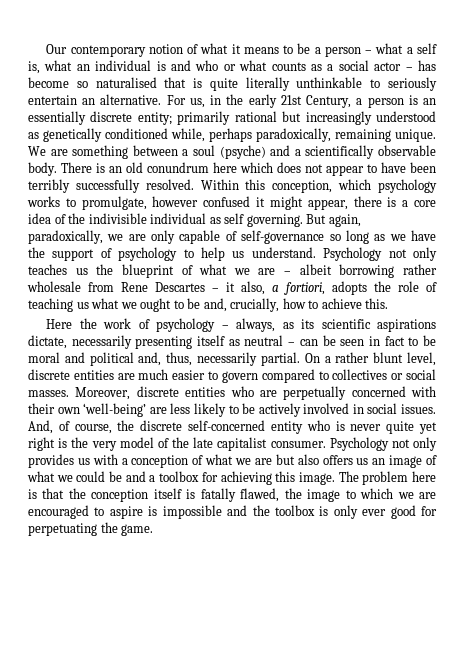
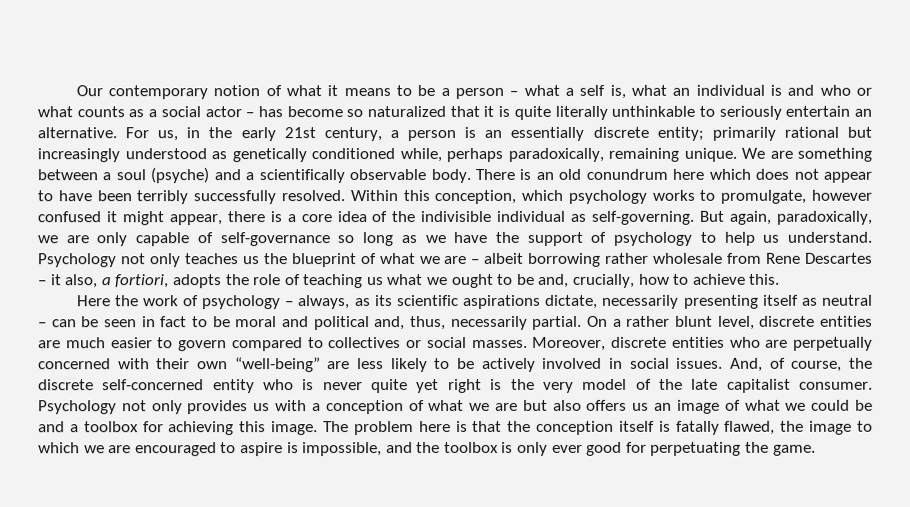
- Our contemporary notion of what it means to be a person – what a self is, what an individual is and who or what counts as a social actor – has become so naturalised that is quite literally unthinkable to seriously entertain an alternative.
+ Our contemporary notion of what it means to be a person – what a self is, what an individual is and who or what counts as a social actor – has become so naturalized that it is quite literally unthinkable to seriously entertain an alternative.
- For us, in the early 21st Century, a person is an essentially discrete entity; primarily rational but increasingly understood as genetically conditioned while, perhaps paradoxically, remaining unique.
+ For us, in the early 21st century, a person is an essentially discrete entity; primarily rational but increasingly understood as genetically conditioned while, perhaps paradoxically, remaining unique.
- Within this conception, which psychology works to promulgate, however confused it might appear, there is a core idea of the indivisible individual as self governing.
+ Within this conception, which psychology works to promulgate, however confused it might appear, there is a core idea of the indivisible individual as self-governing.
- Moreover, discrete entities who are perpetually concerned with their own ‘well-being’ are less likely to be actively involved in social issues.
+ Moreover, discrete entities who are perpetually concerned with their own “well-being” are less likely to be actively involved in social issues.
- The problem here is that the conception itself is fatally flawed, the image to which we are encouraged to aspire is impossible and the toolbox is only ever good for perpetuating the game.
+ The problem here is that the conception itself is fatally flawed, the image to which we are encouraged to aspire is impossible, and the toolbox is only ever good for perpetuating the game.

